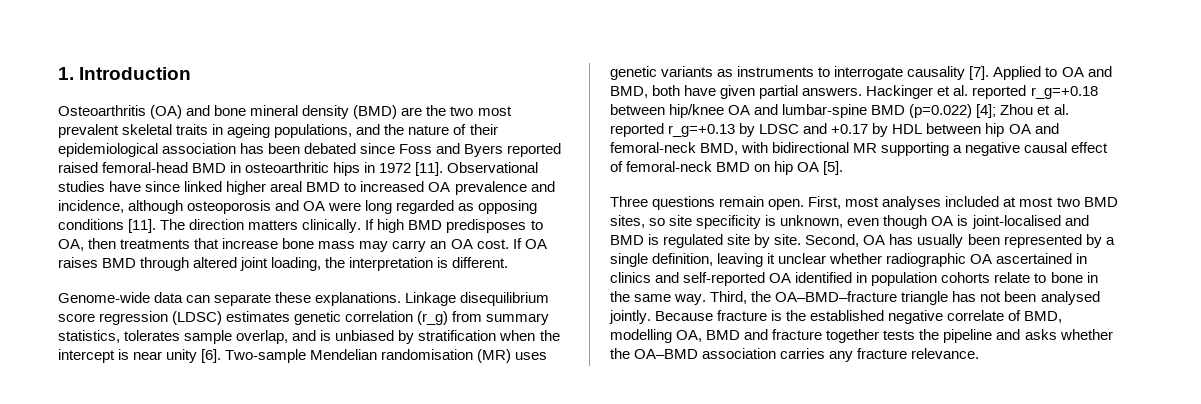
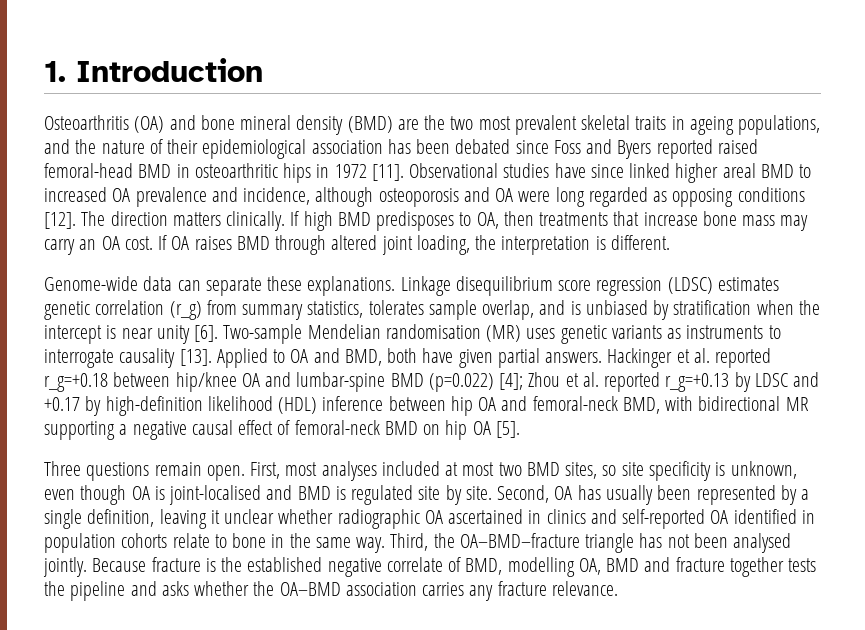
- Observational studies have since linked higher areal BMD to increased OA prevalence and incidence, although osteoporosis and OA were long regarded as opposing conditions [11].
+ Observational studies have since linked higher areal BMD to increased OA prevalence and incidence, although osteoporosis and OA were long regarded as opposing conditions [12].
- Two-sample Mendelian randomisation (MR) uses genetic variants as instruments to interrogate causality [7].
+ Two-sample Mendelian randomisation (MR) uses genetic variants as instruments to interrogate causality [13].
- Hackinger et al. reported r_g=+0.18 between hip/knee OA and lumbar-spine BMD (p=0.022) [4]; Zhou et al. reported r_g=+0.13 by LDSC and +0.17 by HDL between hip OA and femoral-neck BMD, with bidirectional MR supporting a negative causal effect of femoral-neck BMD on hip OA [5].
+ Hackinger et al. reported r_g=+0.18 between hip/knee OA and lumbar-spine BMD (p=0.022) [4]; Zhou et al. reported r_g=+0.13 by LDSC and +0.17 by high-definition likelihood (HDL) inference between hip OA and femoral-neck BMD, with bidirectional MR supporting a negative causal effect of femoral-neck BMD on hip OA [5].

